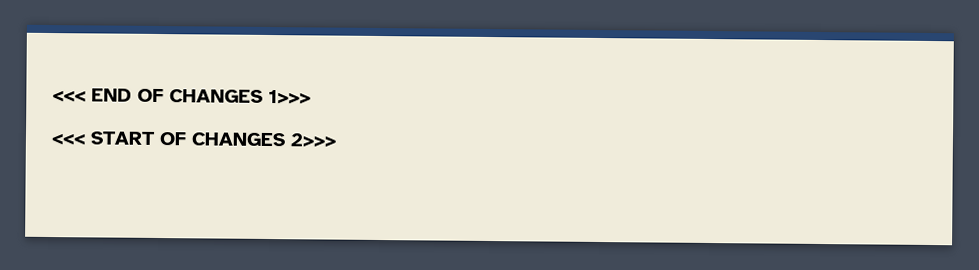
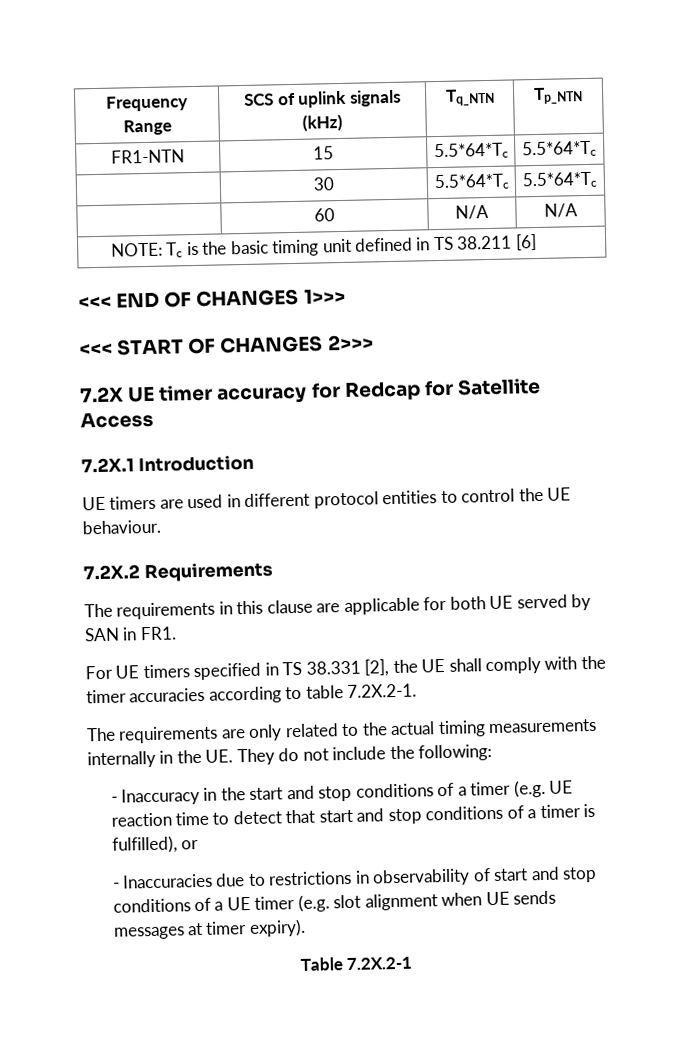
+ Frequency Range | SCS of uplink signals (kHz) | Tq_NTN | Tp_NTN
+ FR1-NTN | 15 | 5.5*64*Tc | 5.5*64*Tc
+ | 30 | 5.5*64*Tc | 5.5*64*Tc
+ | 60 | N/A | N/A
+ NOTE: Tc is the basic timing unit defined in TS 38.211 [6]
+ 7.2X UE timer accuracy for Redcap for Satellite Access
+ 7.2X.1 Introduction
+ UE timers are used in different protocol entities to control the UE behaviour.
+ 7.2X.2 Requirements
+ The requirements in this clause are applicable for both UE served by SAN in FR1.
+ For UE timers specified in TS 38.331 [2], the UE shall comply with the timer accuracies according to table 7.2X.2-1.
+ The requirements are only related to the actual timing measurements internally in the UE. They do not include the following:
+ - Inaccuracy in the start and stop conditions of a timer (e.g. UE reaction time to detect that start and stop conditions of a timer is fulfilled), or
+ - Inaccuracies due to restrictions in observability of start and stop conditions of a UE timer (e.g. slot alignment when UE sends messages at timer expiry).
+ Table 7.2X.2-1

